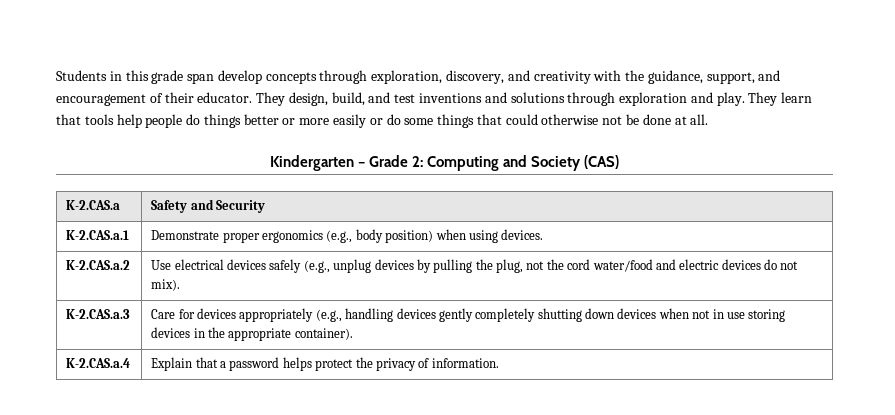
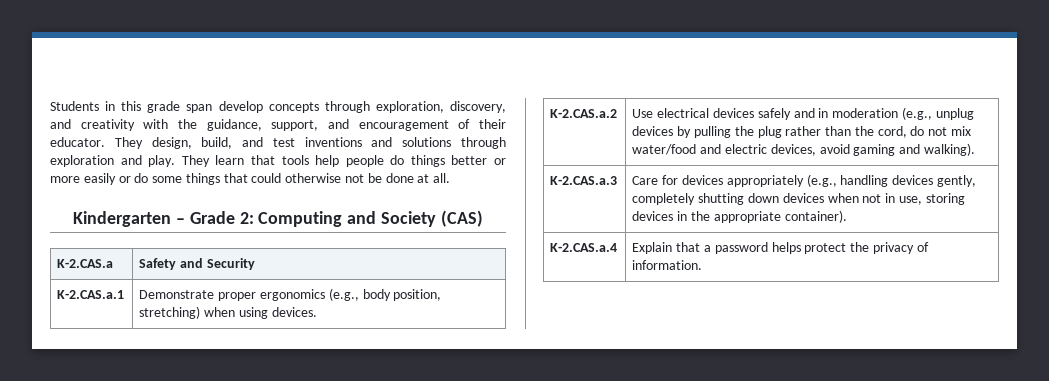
- K-2.CAS.a.1 | Demonstrate proper ergonomics (e.g., body position) when using devices.
+ K-2.CAS.a.1 | Demonstrate proper ergonomics (e.g., body position, stretching) when using devices.
- K-2.CAS.a.2 | Use electrical devices safely (e.g., unplug devices by pulling the plug, not the cord water/food and electric devices do not mix).
+ K-2.CAS.a.2 | Use electrical devices safely and in moderation (e.g., unplug devices by pulling the plug rather than the cord, do not mix water/food and electric devices, avoid gaming and walking).
- K-2.CAS.a.3 | Care for devices appropriately (e.g., handling devices gently completely shutting down devices when not in use storing devices in the appropriate container).
+ K-2.CAS.a.3 | Care for devices appropriately (e.g., handling devices gently, completely shutting down devices when not in use, storing devices in the appropriate container).

